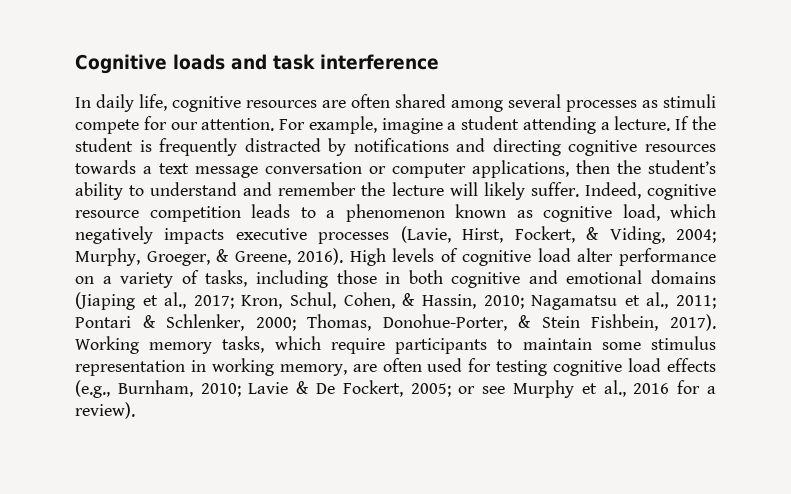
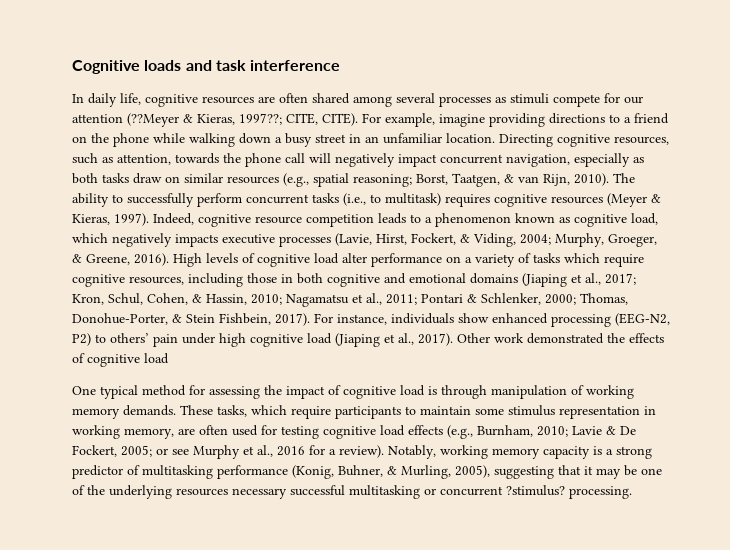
- In daily life, cognitive resources are often shared among several processes as stimuli compete for our attention. For example, imagine a student attending a lecture. If the student is frequently distracted by notifications and directing cognitive resources towards a text message conversation or computer applications, then the student’s ability to understand and remember the lecture will likely suffer.
+ In daily life, cognitive resources are often shared among several processes as stimuli compete for our attention (??Meyer & Kieras, 1997??; CITE, CITE). For example, imagine providing directions to a friend on the phone while walking down a busy street in an unfamiliar location. Directing cognitive resources, such as attention, towards the phone call will negatively impact concurrent navigation, especially as both tasks draw on similar resources (e.g., spatial reasoning; Borst, Taatgen, & van Rijn, 2010). The ability to successfully perform concurrent tasks (i.e., to multitask) requires cognitive resources (Meyer & Kieras, 1997).
- High levels of cognitive load alter performance on a variety of tasks, including those in both cognitive and emotional domains (Jiaping et al., 2017; Kron, Schul, Cohen, & Hassin, 2010; Nagamatsu et al., 2011; Pontari & Schlenker, 2000; Thomas, Donohue-Porter, & Stein Fishbein, 2017).
+ High levels of cognitive load alter performance on a variety of tasks which require cognitive resources, including those in both cognitive and emotional domains (Jiaping et al., 2017; Kron, Schul, Cohen, & Hassin, 2010; Nagamatsu et al., 2011; Pontari & Schlenker, 2000; Thomas, Donohue-Porter, & Stein Fishbein, 2017).
- Working memory tasks, which require participants to maintain some stimulus representation in working memory, are often used for testing cognitive load effects (e.g., Burnham, 2010; Lavie & De Fockert, 2005; or see Murphy et al., 2016 for a review).
+ For instance, individuals show enhanced processing (EEG-N2, P2) to others’ pain under high cognitive load (Jiaping et al., 2017). Other work demonstrated the effects of cognitive load
+ One typical method for assessing the impact of cognitive load is through manipulation of working memory demands. These tasks, which require participants to maintain some stimulus representation in working memory, are often used for testing cognitive load effects (e.g., Burnham, 2010; Lavie & De Fockert, 2005; or see Murphy et al., 2016 for a review).
+ Notably, working memory capacity is a strong predictor of multitasking performance (Konig, Buhner, & Murling, 2005), suggesting that it may be one of the underlying resources necessary successful multitasking or concurrent ?stimulus? processing.

